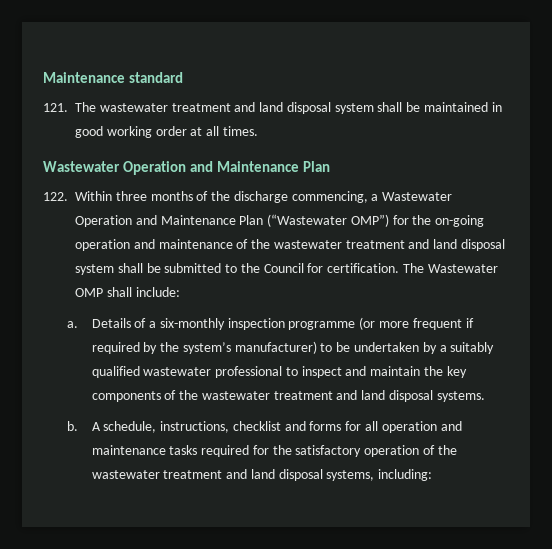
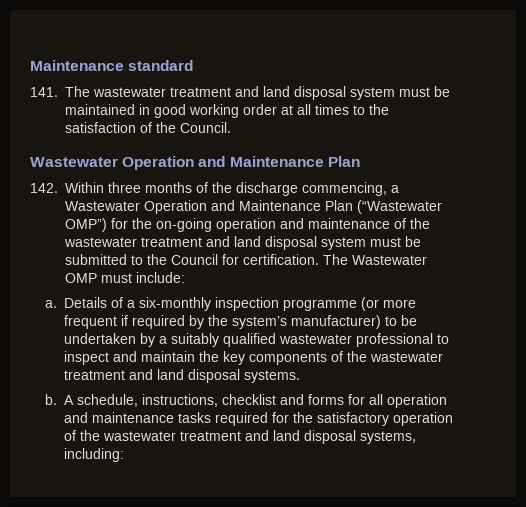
- 121. The wastewater treatment and land disposal system shall be maintained in good working order at all times.
+ 141. The wastewater treatment and land disposal system must be maintained in good working order at all times to the satisfaction of the Council.
- 122. Within three months of the discharge commencing, a Wastewater Operation and Maintenance Plan (“Wastewater OMP”) for the on-going operation and maintenance of the wastewater treatment and land disposal system shall be submitted to the Council for certification.
+ 142. Within three months of the discharge commencing, a Wastewater Operation and Maintenance Plan (“Wastewater OMP”) for the on-going operation and maintenance of the wastewater treatment and land disposal system must be submitted to the Council for certification.
- The Wastewater OMP shall include:
+ The Wastewater OMP must include:

